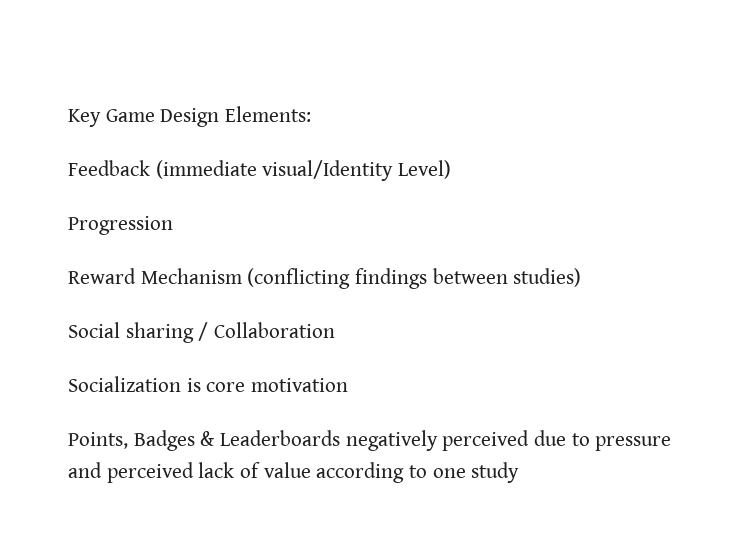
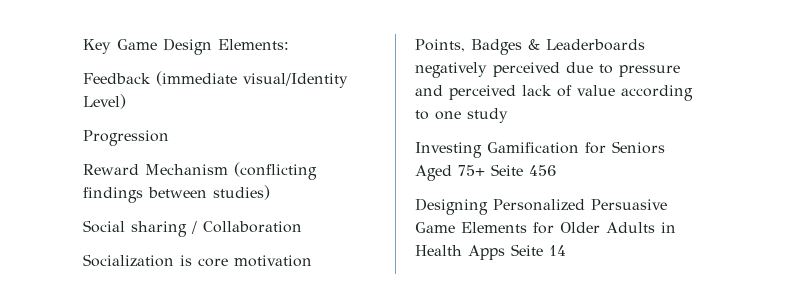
+ Investing Gamification for Seniors Aged 75+ Seite 456
+ Designing Personalized Persuasive Game Elements for Older Adults in Health Apps Seite 14

